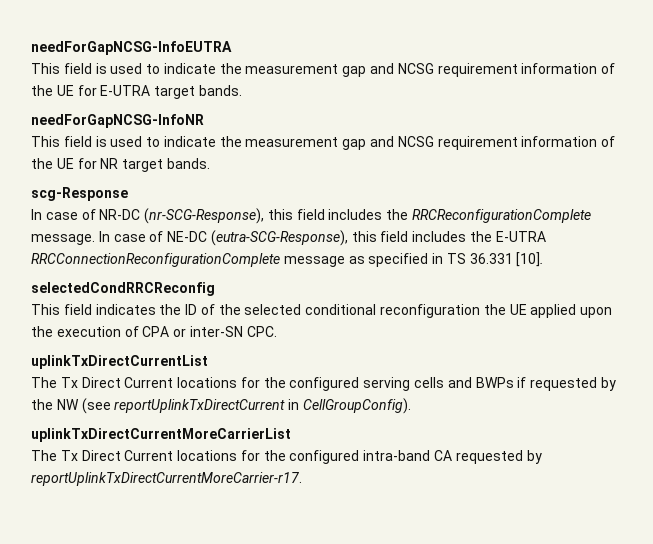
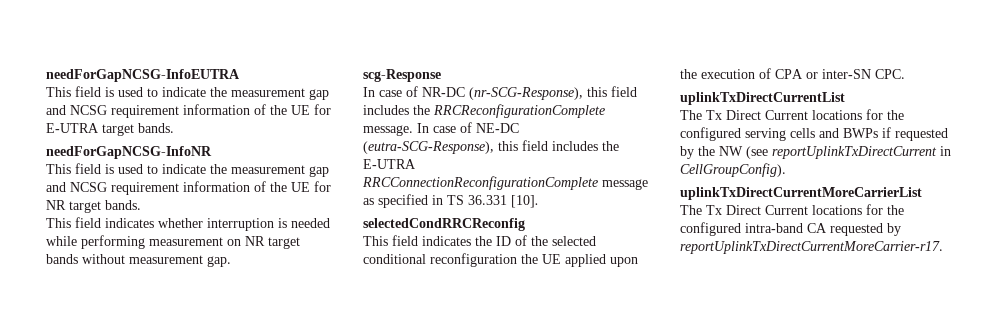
+ This field indicates whether interruption is needed while performing measurement on NR target bands without measurement gap.

